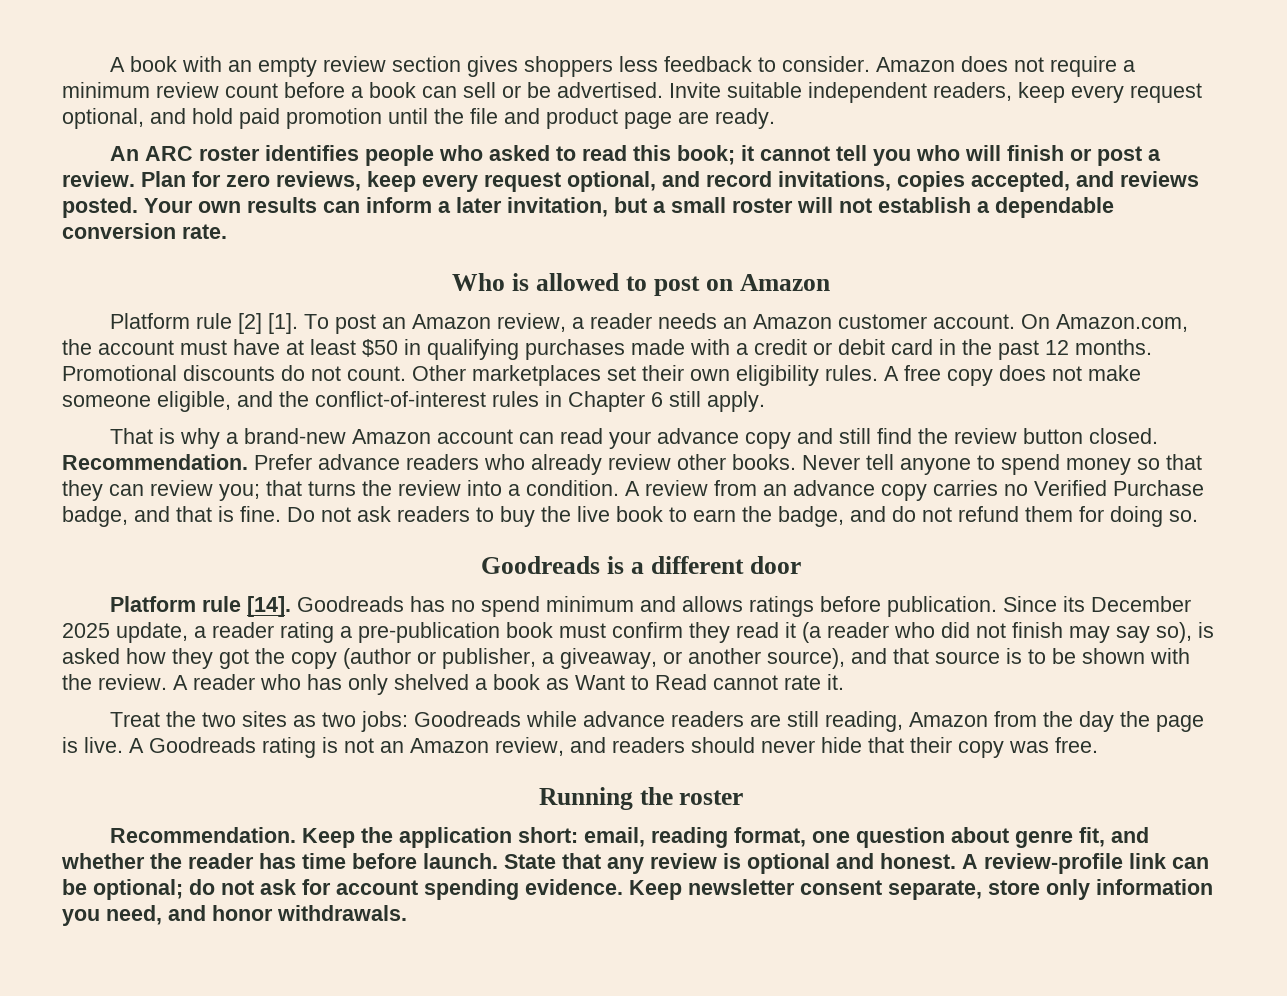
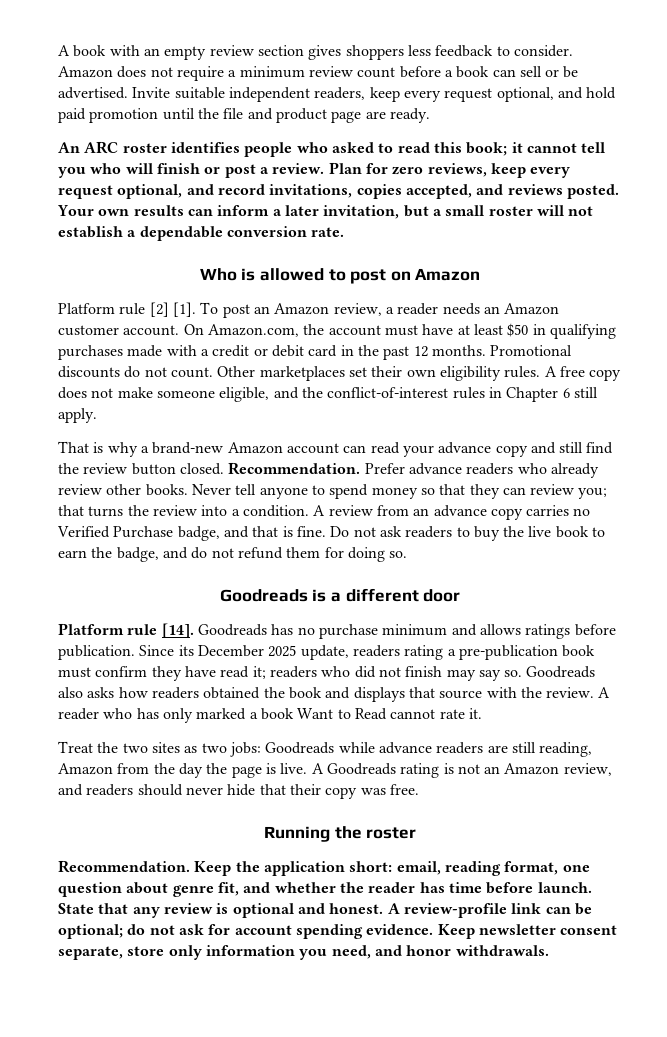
- Goodreads has no spend minimum and allows ratings before publication.
+ Goodreads has no purchase minimum and allows ratings before publication.
- Since its December 2025 update, a reader rating a pre-publication book must confirm they read it (a reader who did not finish may say so), is asked how they got the copy (author or publisher, a giveaway, or another source), and that source is to be shown with the review.
+ Since its December 2025 update, readers rating a pre-publication book must confirm they have read it; readers who did not finish may say so. Goodreads also asks how readers obtained the book and displays that source with the review.
- A reader who has only shelved a book as Want to Read cannot rate it.
+ A reader who has only marked a book Want to Read cannot rate it.

